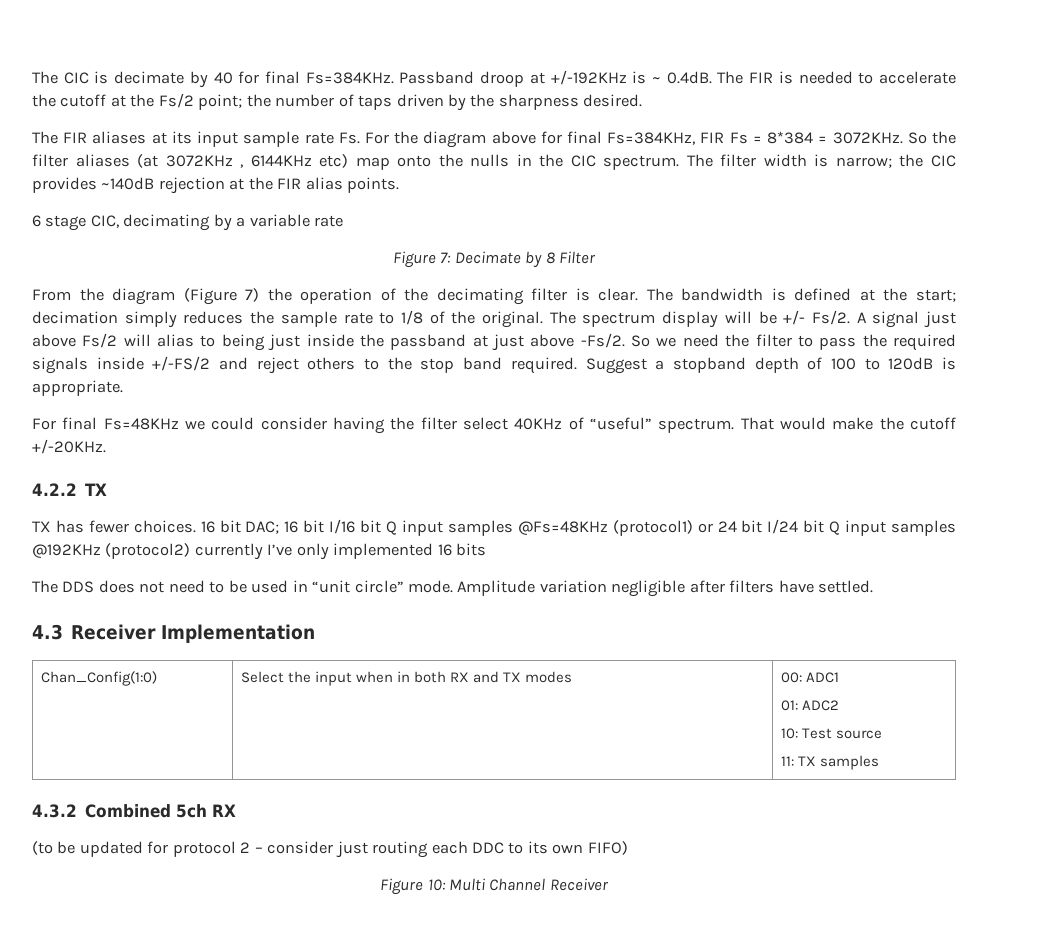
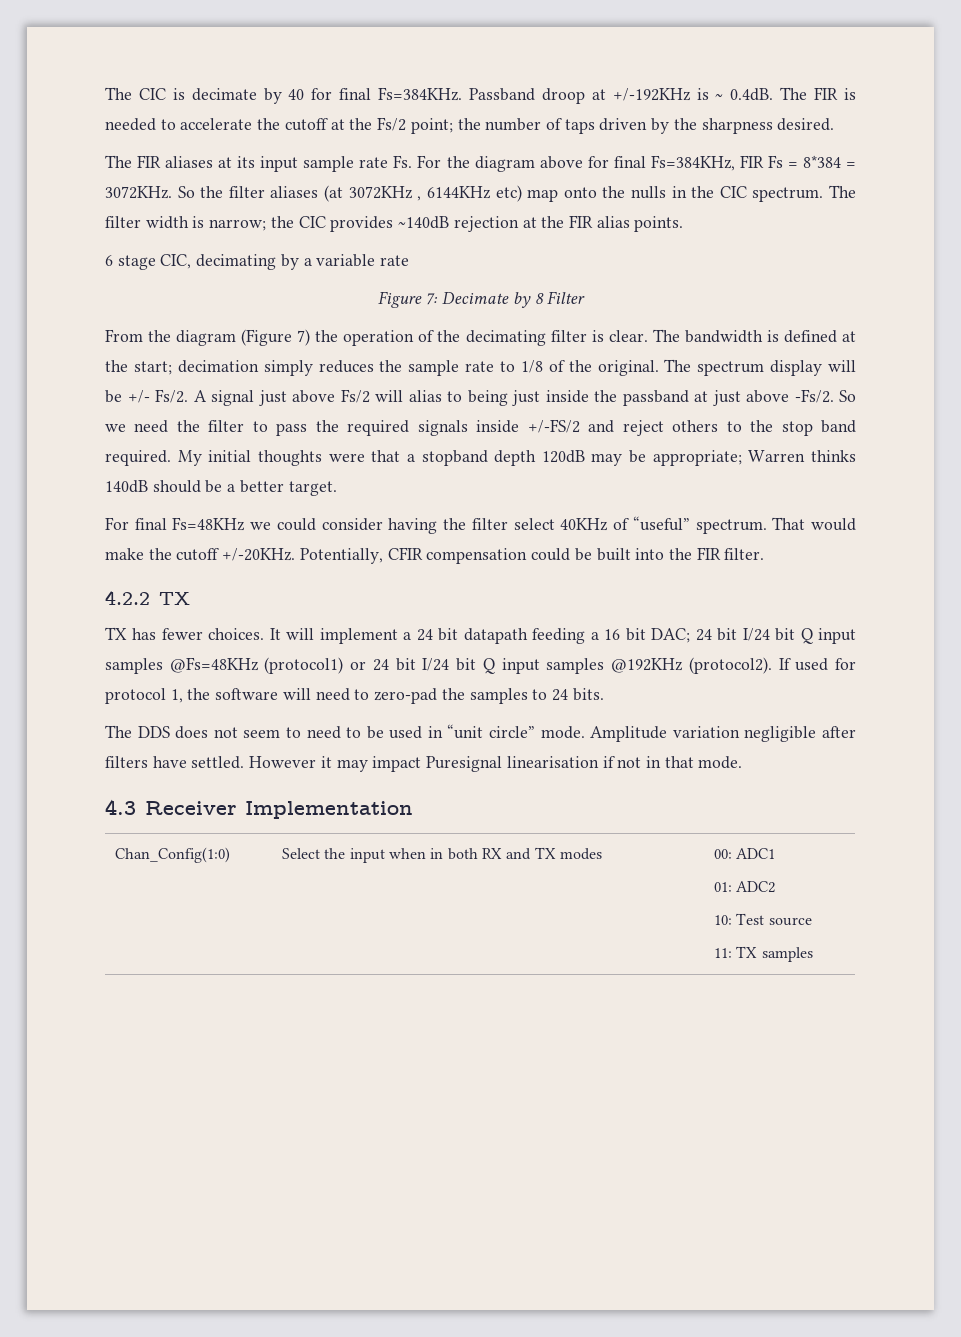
- Suggest a stopband depth of 100 to 120dB is appropriate.
+ My initial thoughts were that a stopband depth 120dB may be appropriate; Warren thinks 140dB should be a better target.
+ Potentially, CFIR compensation could be built into the FIR filter.
- 16 bit DAC; 16 bit I/16 bit Q input samples @Fs=48KHz (protocol1) or 24 bit I/24 bit Q input samples @192KHz (protocol2) currently I’ve only implemented 16 bits
+ It will implement a 24 bit datapath feeding a 16 bit DAC; 24 bit I/24 bit Q input samples @Fs=48KHz (protocol1) or 24 bit I/24 bit Q input samples @192KHz (protocol2). If used for protocol 1, the software will need to zero-pad the samples to 24 bits.
- The DDS does not need to be used in “unit circle” mode.
+ The DDS does not seem to need to be used in “unit circle” mode.
+ However it may impact Puresignal linearisation if not in that mode.
- 4.3.2 Combined 5ch RX
- (to be updated for protocol 2 – consider just routing each DDC to its own FIFO)
- Figure 10: Multi Channel Receiver

